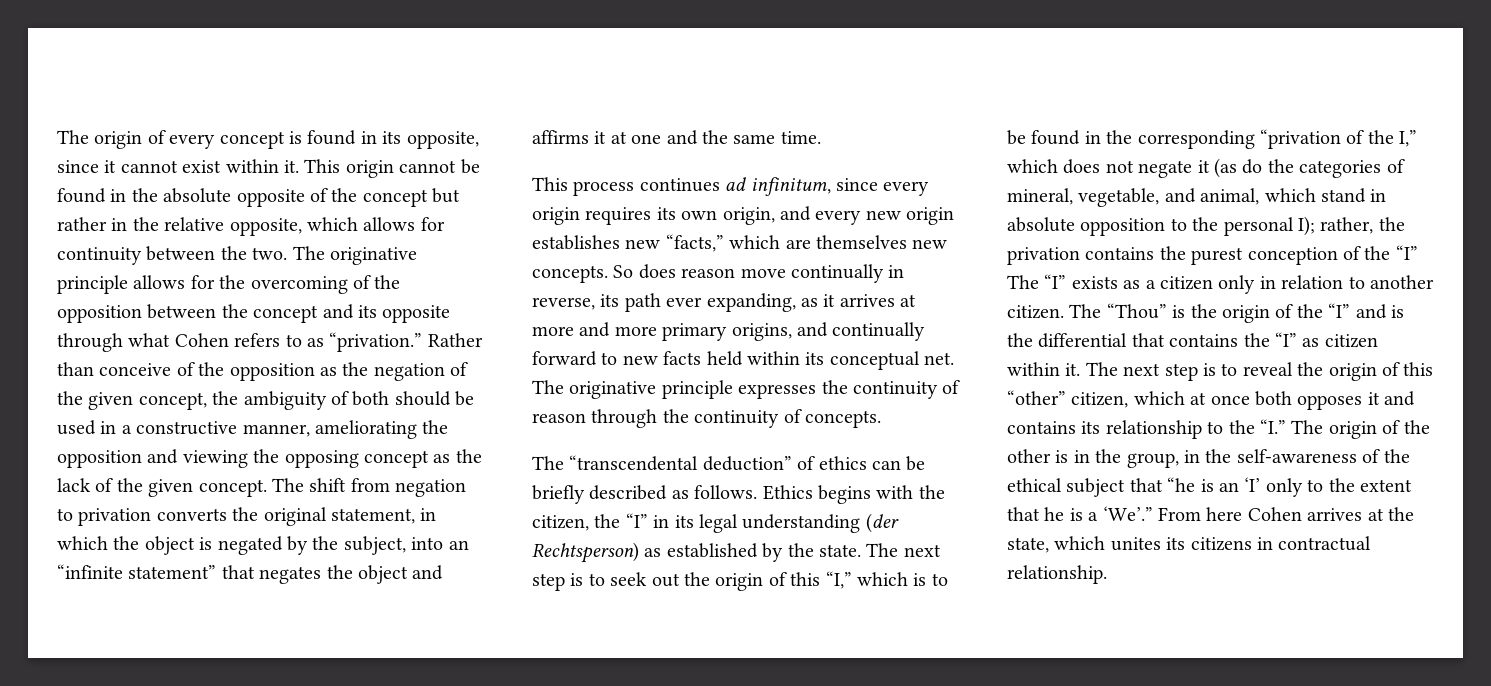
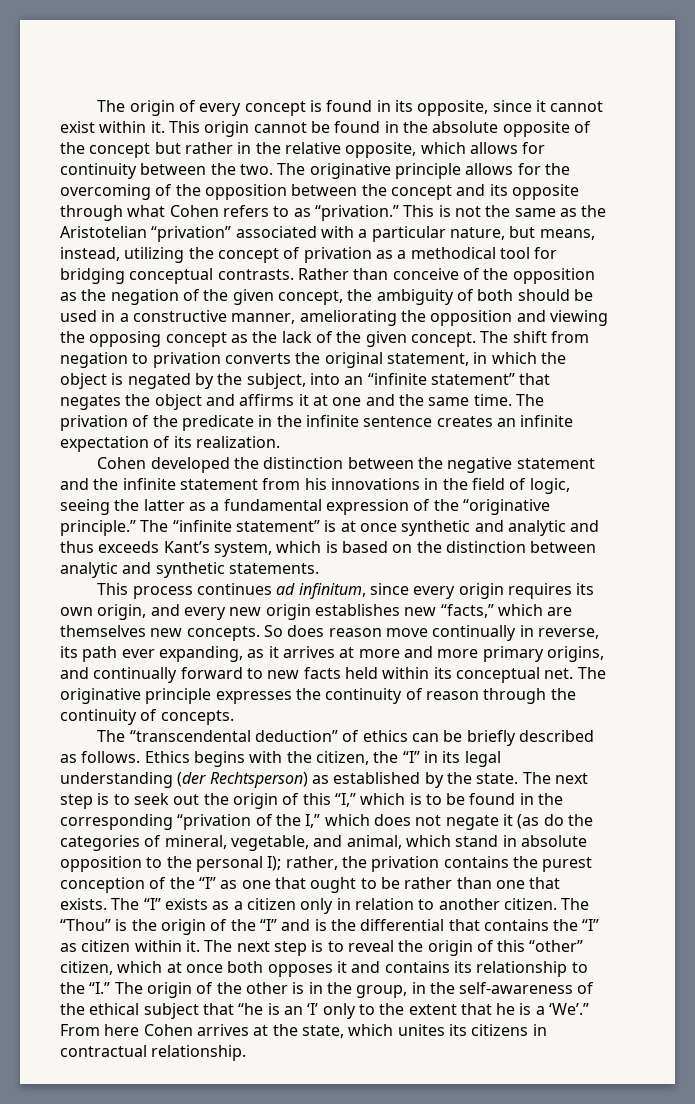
+ This is not the same as the Aristotelian “privation” associated with a particular nature, but means, instead, utilizing the concept of privation as a methodical tool for bridging conceptual contrasts.
+ The privation of the predicate in the infinite sentence creates an infinite expectation of its realization.
+ Cohen developed the distinction between the negative statement and the infinite statement from his innovations in the field of logic, seeing the latter as a fundamental expression of the “originative principle.” The “infinite statement” is at once synthetic and analytic and thus exceeds Kant’s system, which is based on the distinction between analytic and synthetic statements.
- rather, the privation contains the purest conception of the “I” The “I” exists as a citizen only in relation to another citizen.
+ rather, the privation contains the purest conception of the “I” as one that ought to be rather than one that exists. The “I” exists as a citizen only in relation to another citizen.

